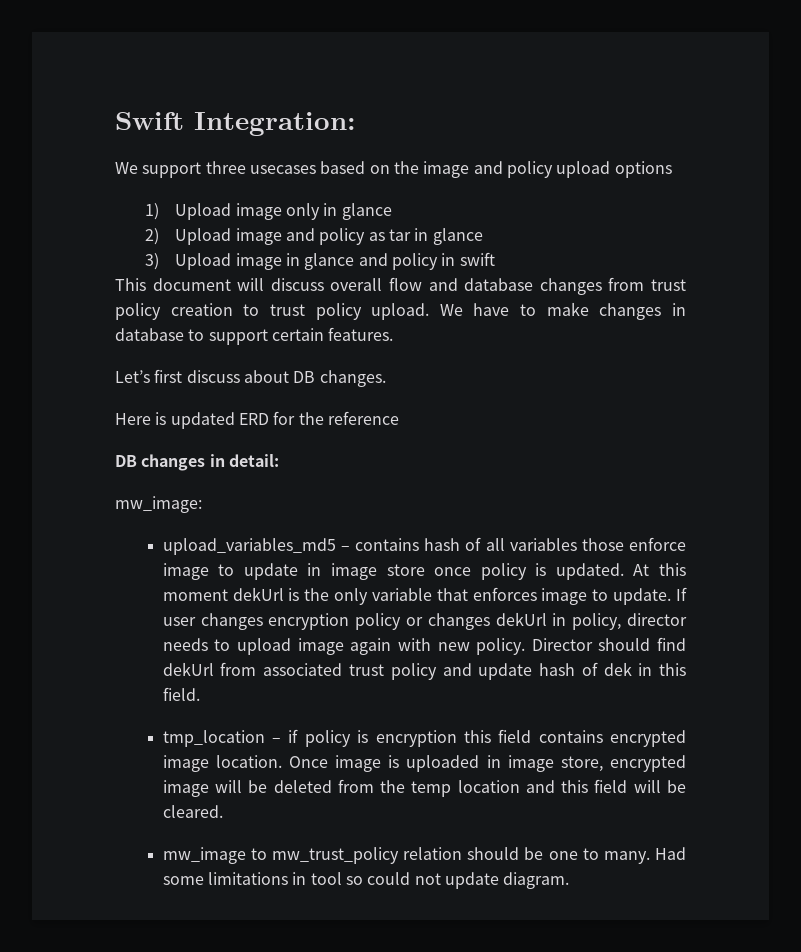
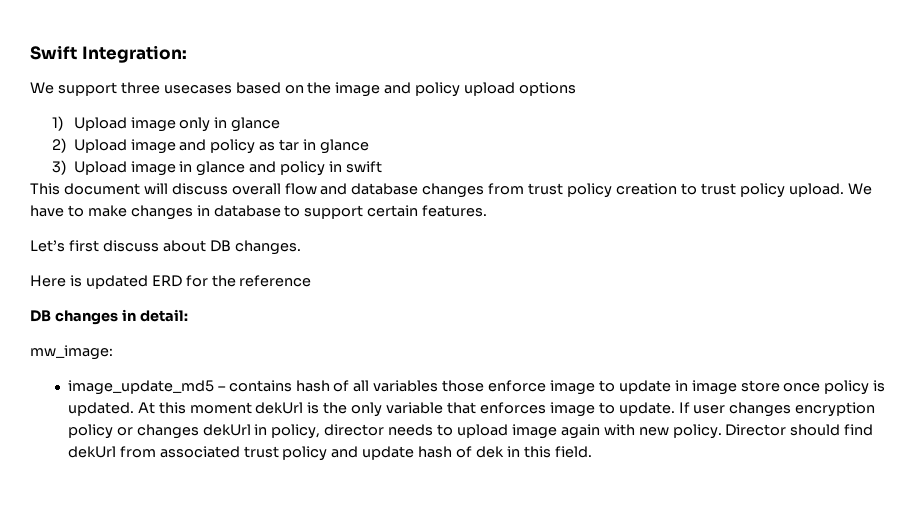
- upload_variables_md5 – contains hash of all variables those enforce image to update in image store once policy is updated.
+ image_update_md5 – contains hash of all variables those enforce image to update in image store once policy is updated.
- tmp_location – if policy is encryption this field contains encrypted image location. Once image is uploaded in image store, encrypted image will be deleted from the temp location and this field will be cleared.
- mw_image to mw_trust_policy relation should be one to many. Had some limitations in tool so could not update diagram.

